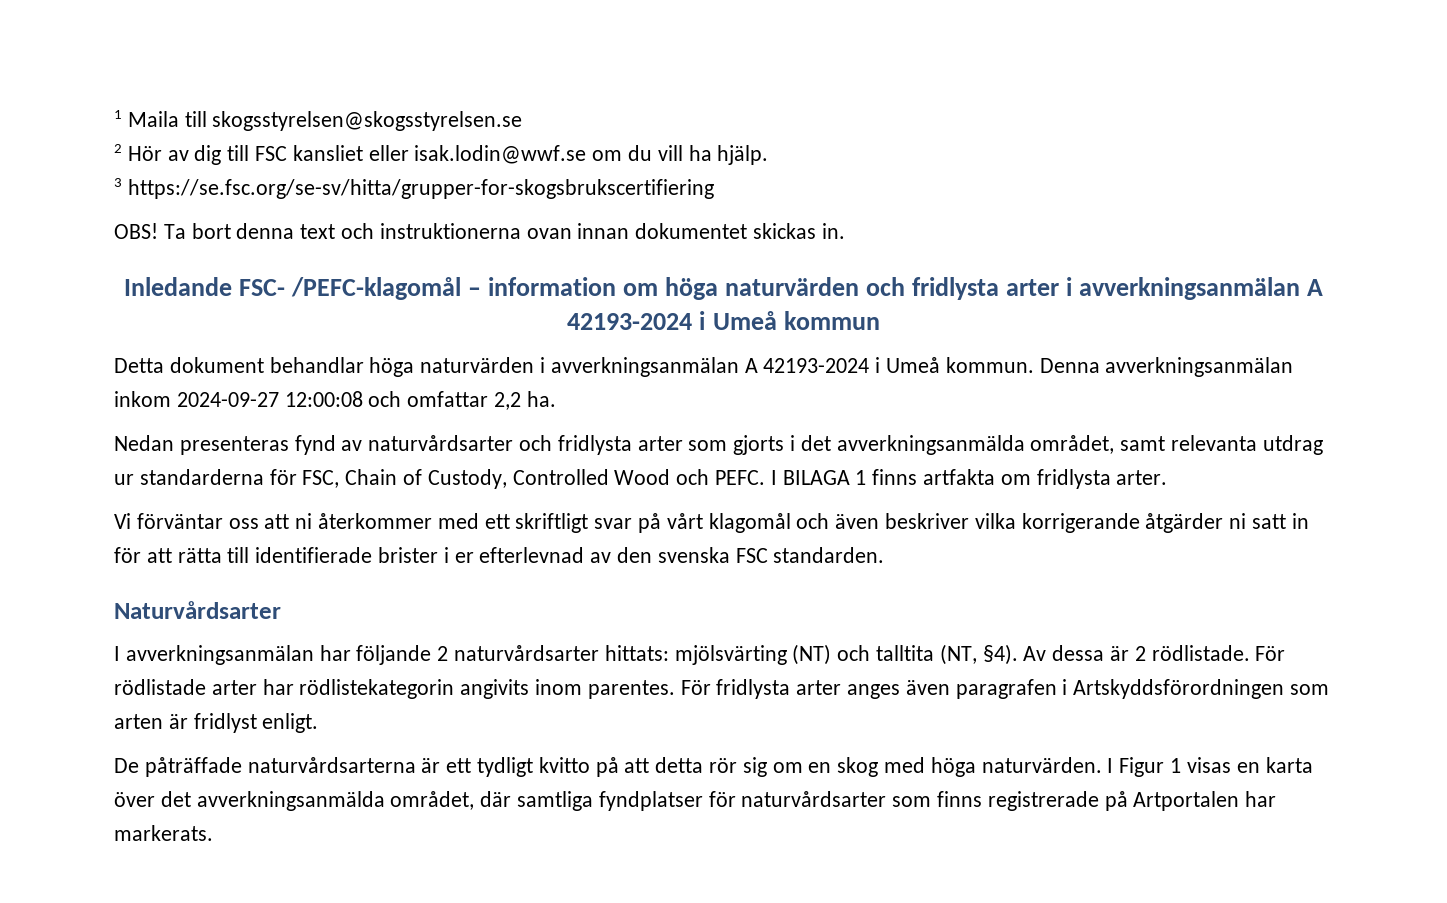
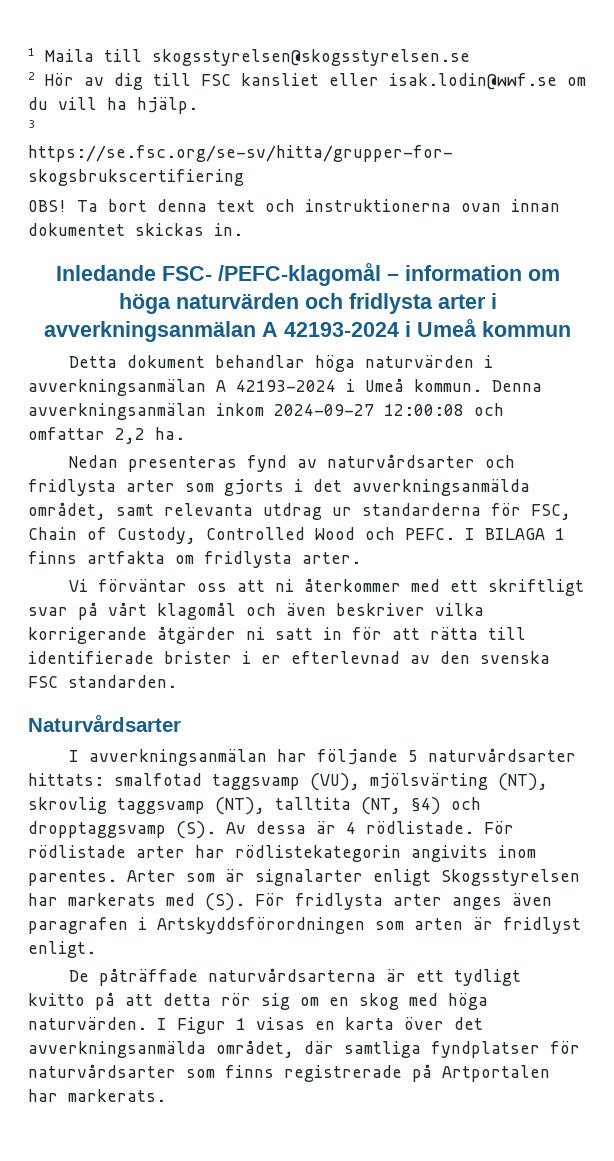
- I avverkningsanmälan har följande 2 naturvårdsarter hittats: mjölsvärting (NT) och talltita (NT, §4). Av dessa är 2 rödlistade.
+ I avverkningsanmälan har följande 5 naturvårdsarter hittats: smalfotad taggsvamp (VU), mjölsvärting (NT), skrovlig taggsvamp (NT), talltita (NT, §4) och dropptaggsvamp (S). Av dessa är 4 rödlistade.
- För fridlysta arter anges även paragrafen i Artskyddsförordningen som arten är fridlyst enligt.
+ Arter som är signalarter enligt Skogsstyrelsen har markerats med (S). För fridlysta arter anges även paragrafen i Artskyddsförordningen som arten är fridlyst enligt.

